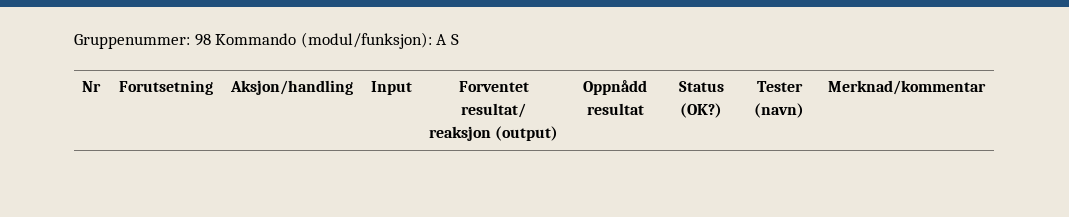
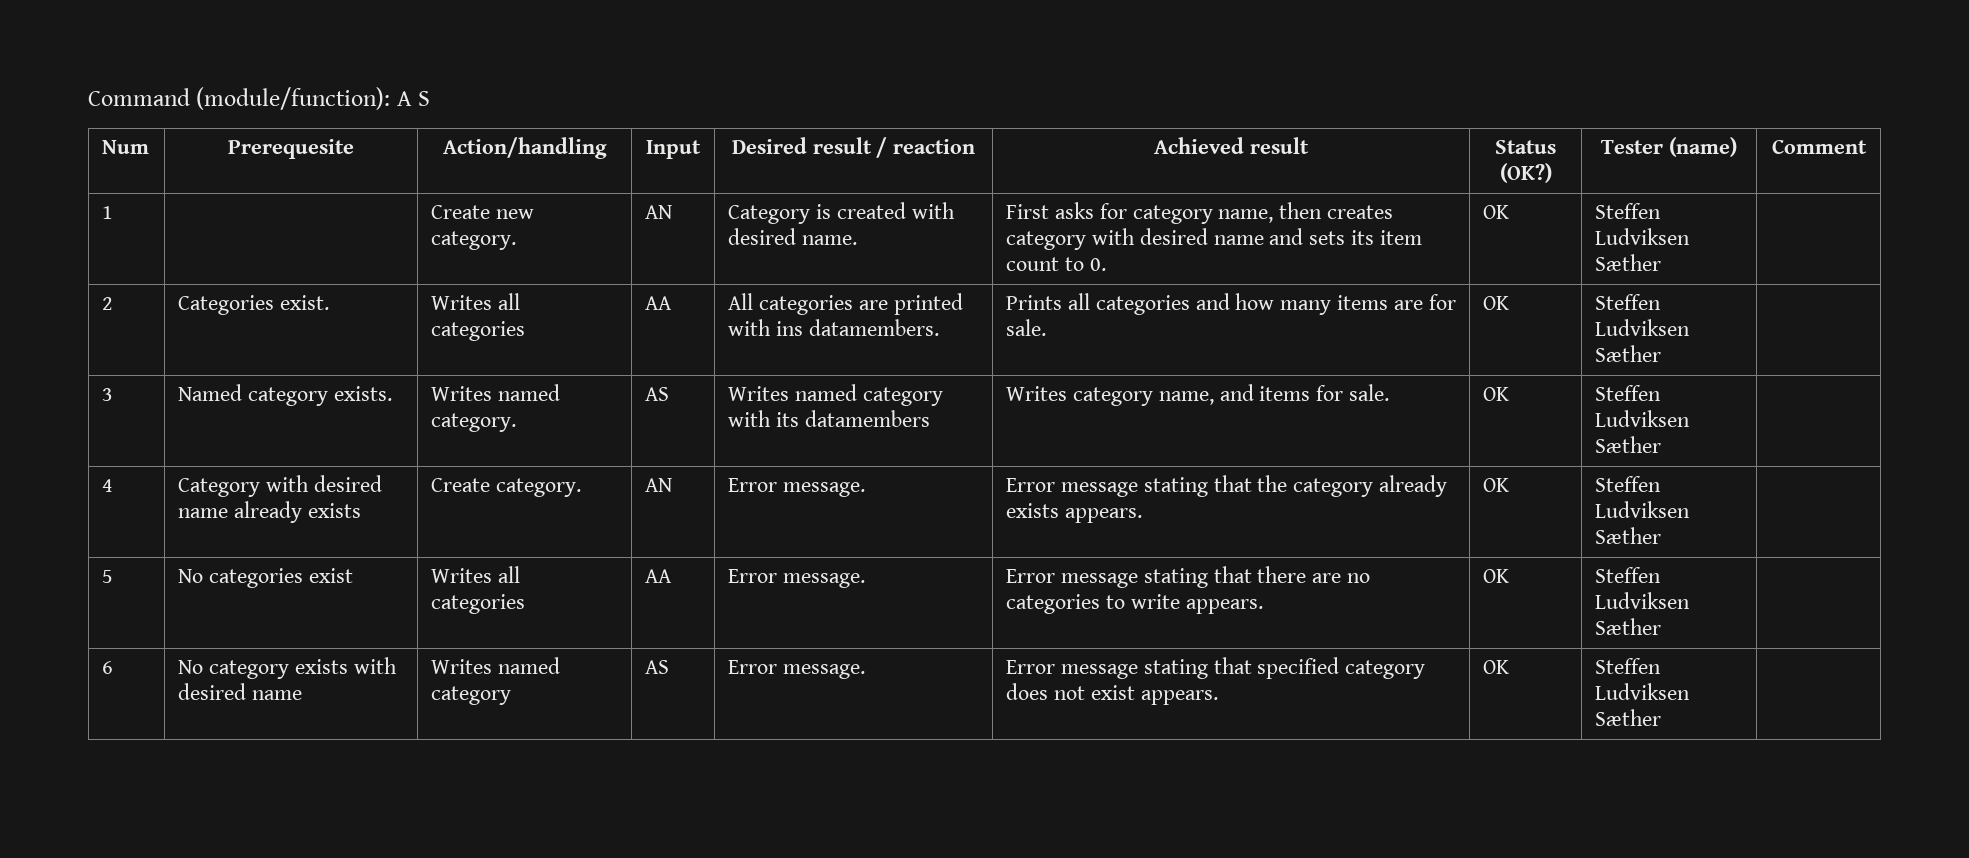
- Gruppenummer: 98 Kommando (modul/funksjon): A S
- Nr | Forutsetning | Aksjon/handling | Input | Forventet resultat/ reaksjon (output) | Oppnådd resultat | Status (OK?) | Tester (navn) | Merknad/kommentar
+ Command (module/function): A S
+ Num | Prerequesite | Action/handling | Input | Desired result / reaction | Achieved result | Status (OK?) | Tester (name) | Comment
+ 1 | | Create new category. | AN | Category is created with desired name. | First asks for category name, then creates category with desired name and sets its item count to 0. | OK | Steffen Ludviksen Sæther |
+ 2 | Categories exist. | Writes all categories | AA | All categories are printed with ins datamembers. | Prints all categories and how many items are for sale. | OK | Steffen Ludviksen Sæther |
+ 3 | Named category exists. | Writes named category. | AS | Writes named category with its datamembers | Writes category name, and items for sale. | OK | Steffen Ludviksen Sæther |
+ 4 | Category with desired name already exists | Create category. | AN | Error message. | Error message stating that the category already exists appears. | OK | Steffen Ludviksen Sæther |
+ 5 | No categories exist | Writes all categories | AA | Error message. | Error message stating that there are no categories to write appears. | OK | Steffen Ludviksen Sæther |
+ 6 | No category exists with desired name | Writes named category | AS | Error message. | Error message stating that specified category does not exist appears. | OK | Steffen Ludviksen Sæther |

